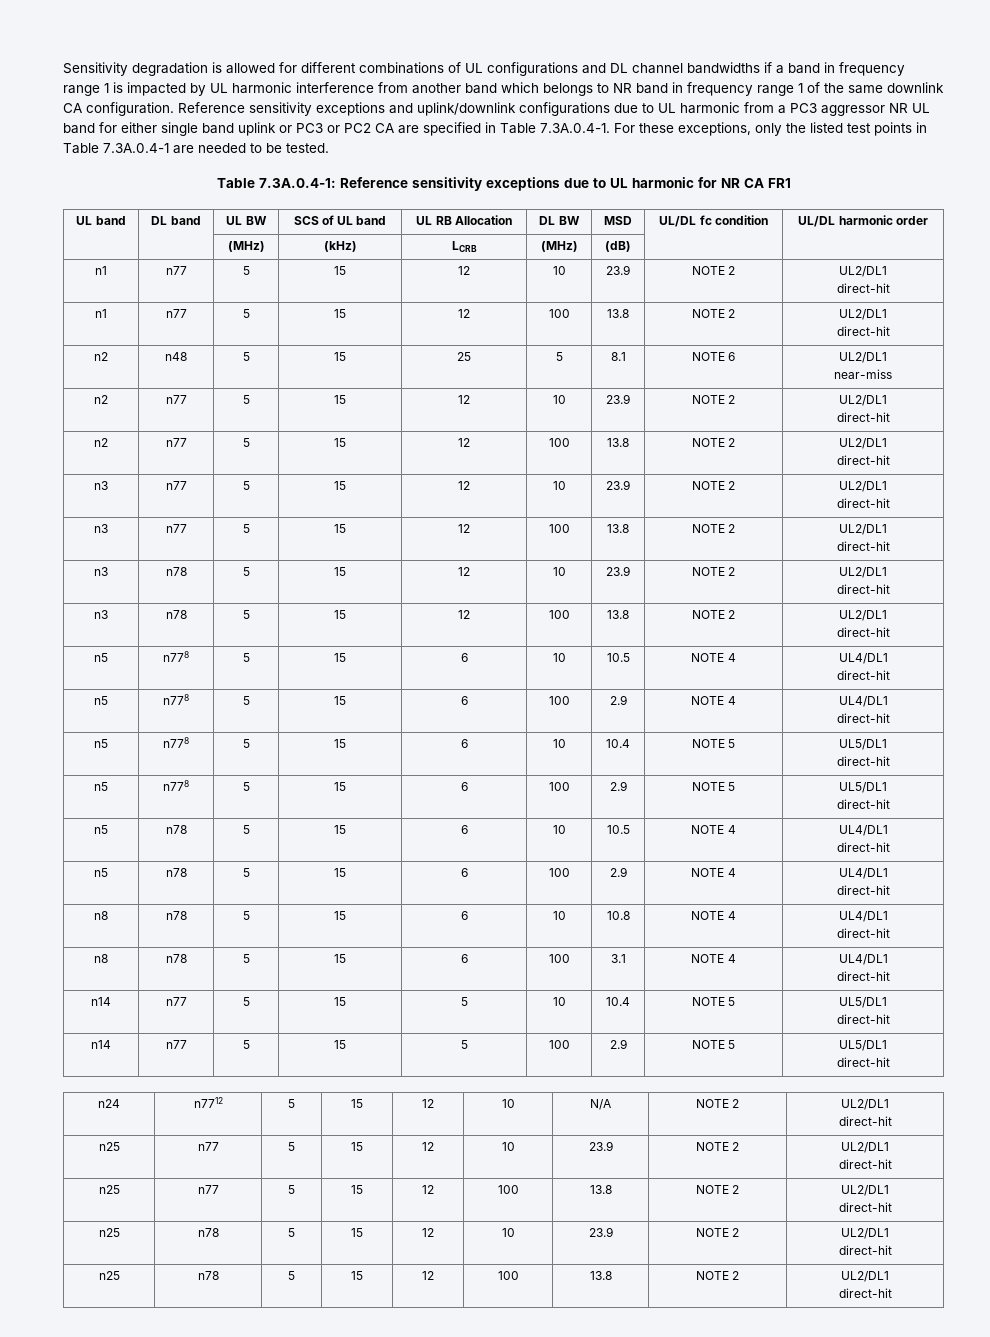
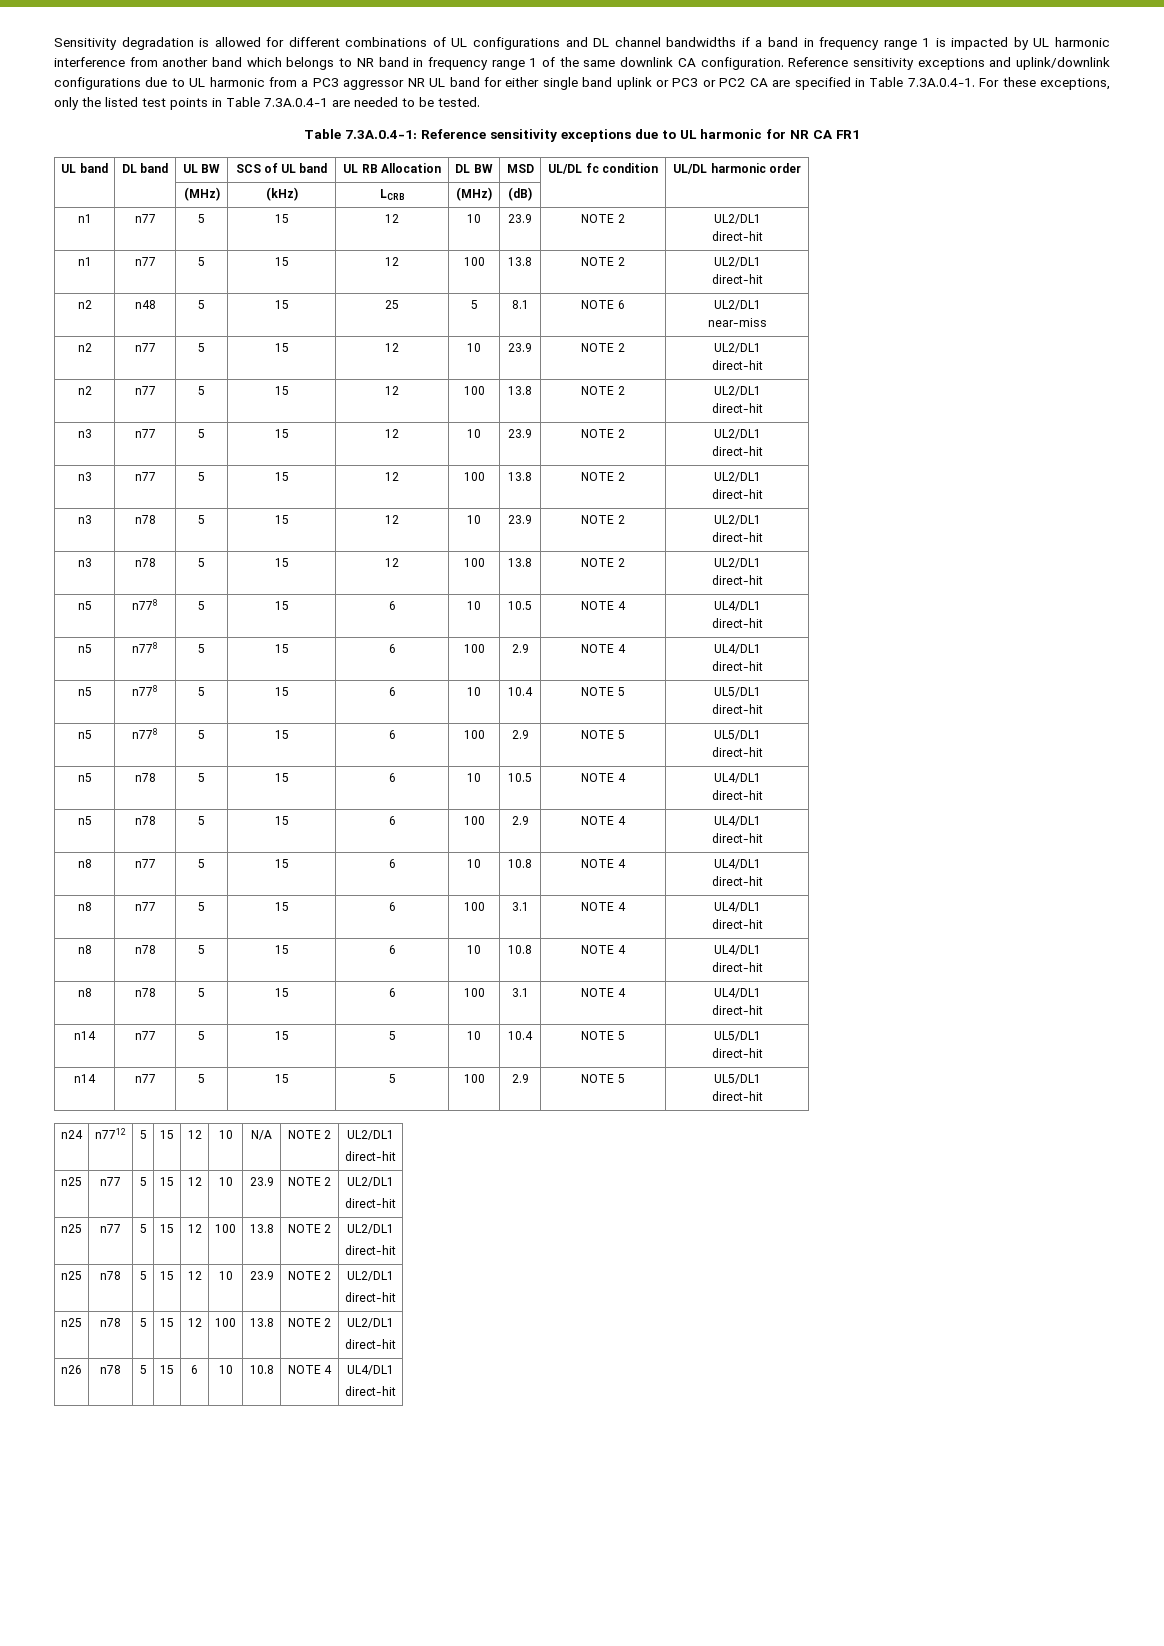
+ n8 | n77 | 5 | 15 | 6 | 10 | 10.8 | NOTE 4 | UL4/DL1
+ direct-hit
+ n8 | n77 | 5 | 15 | 6 | 100 | 3.1 | NOTE 4 | UL4/DL1
+ direct-hit
+ n26 | n78 | 5 | 15 | 6 | 10 | 10.8 | NOTE 4 | UL4/DL1
+ direct-hit

